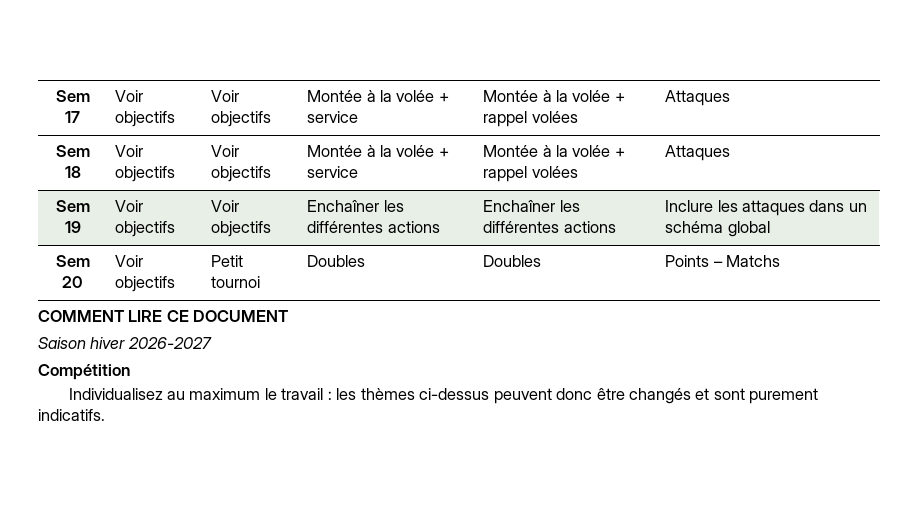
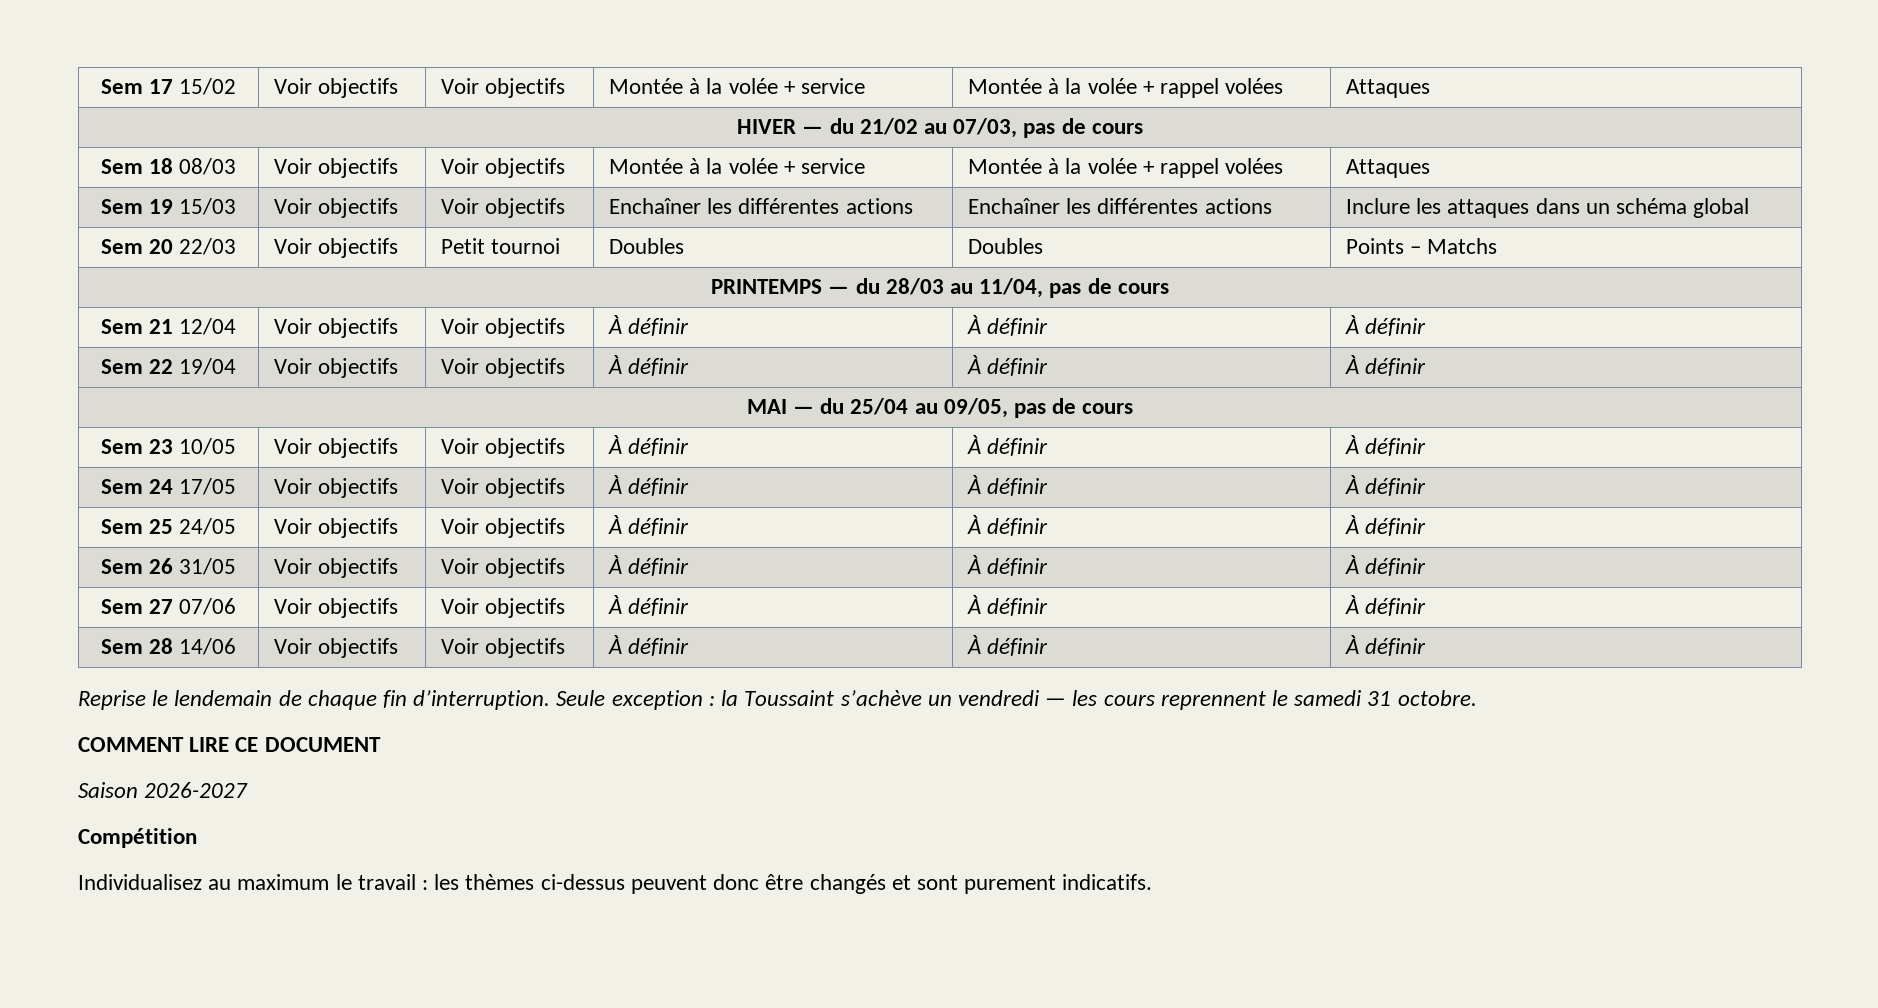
- Sem 17 | Voir objectifs | Voir objectifs | Montée à la volée + service | Montée à la volée + rappel volées | Attaques
+ Sem 17 15/02 | Voir objectifs | Voir objectifs | Montée à la volée + service | Montée à la volée + rappel volées | Attaques
+ HIVER — du 21/02 au 07/03, pas de cours
- Sem 18 | Voir objectifs | Voir objectifs | Montée à la volée + service | Montée à la volée + rappel volées | Attaques
+ Sem 18 08/03 | Voir objectifs | Voir objectifs | Montée à la volée + service | Montée à la volée + rappel volées | Attaques
- Sem 19 | Voir objectifs | Voir objectifs | Enchaîner les différentes actions | Enchaîner les différentes actions | Inclure les attaques dans un schéma global
+ Sem 19 15/03 | Voir objectifs | Voir objectifs | Enchaîner les différentes actions | Enchaîner les différentes actions | Inclure les attaques dans un schéma global
- Sem 20 | Voir objectifs | Petit tournoi | Doubles | Doubles | Points – Matchs
+ Sem 20 22/03 | Voir objectifs | Petit tournoi | Doubles | Doubles | Points – Matchs
+ PRINTEMPS — du 28/03 au 11/04, pas de cours
+ Sem 21 12/04 | Voir objectifs | Voir objectifs | À définir | À définir | À définir
+ Sem 22 19/04 | Voir objectifs | Voir objectifs | À définir | À définir | À définir
+ MAI — du 25/04 au 09/05, pas de cours
+ Sem 23 10/05 | Voir objectifs | Voir objectifs | À définir | À définir | À définir
+ Sem 24 17/05 | Voir objectifs | Voir objectifs | À définir | À définir | À définir
+ Sem 25 24/05 | Voir objectifs | Voir objectifs | À définir | À définir | À définir
+ Sem 26 31/05 | Voir objectifs | Voir objectifs | À définir | À définir | À définir
+ Sem 27 07/06 | Voir objectifs | Voir objectifs | À définir | À définir | À définir
+ Sem 28 14/06 | Voir objectifs | Voir objectifs | À définir | À définir | À définir
+ Reprise le lendemain de chaque fin d’interruption. Seule exception : la Toussaint s’achève un vendredi — les cours reprennent le samedi 31 octobre.
- Saison hiver 2026-2027
+ Saison 2026-2027

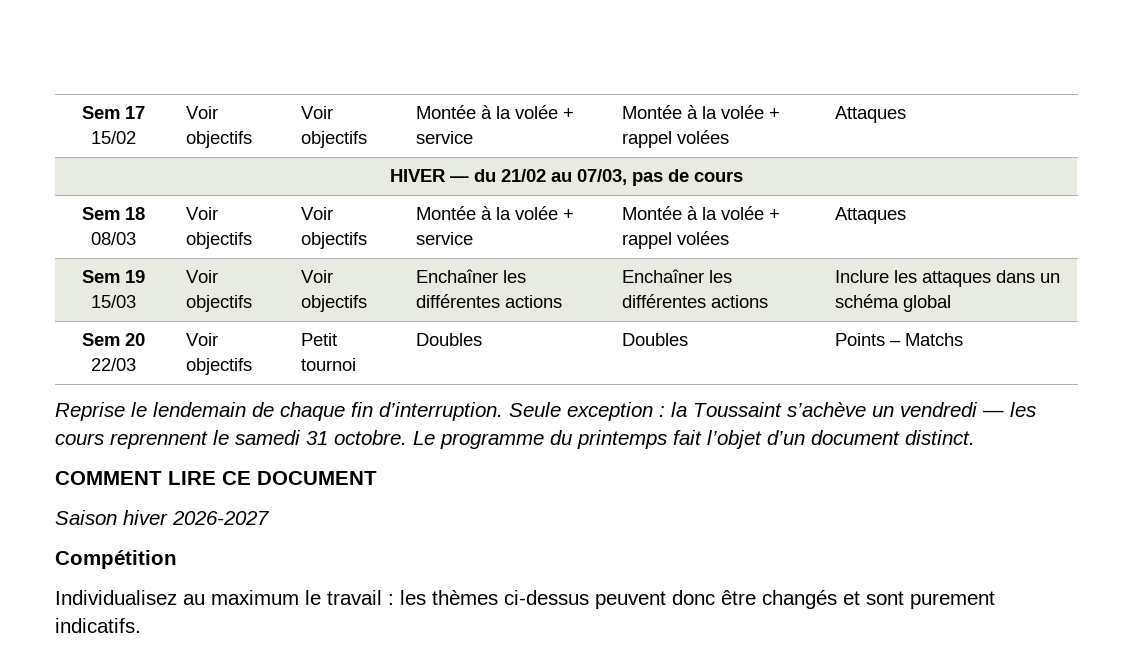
- PRINTEMPS — du 28/03 au 11/04, pas de cours
- Sem 21 12/04 | Voir objectifs | Voir objectifs | À définir | À définir | À définir
- Sem 22 19/04 | Voir objectifs | Voir objectifs | À définir | À définir | À définir
- MAI — du 25/04 au 09/05, pas de cours
- Sem 23 10/05 | Voir objectifs | Voir objectifs | À définir | À définir | À définir
- Sem 24 17/05 | Voir objectifs | Voir objectifs | À définir | À définir | À définir
- Sem 25 24/05 | Voir objectifs | Voir objectifs | À définir | À définir | À définir
- Sem 26 31/05 | Voir objectifs | Voir objectifs | À définir | À définir | À définir
- Sem 27 07/06 | Voir objectifs | Voir objectifs | À définir | À définir | À définir
- Sem 28 14/06 | Voir objectifs | Voir objectifs | À définir | À définir | À définir
+ Le programme du printemps fait l’objet d’un document distinct.
- Saison 2026-2027
+ Saison hiver 2026-2027

